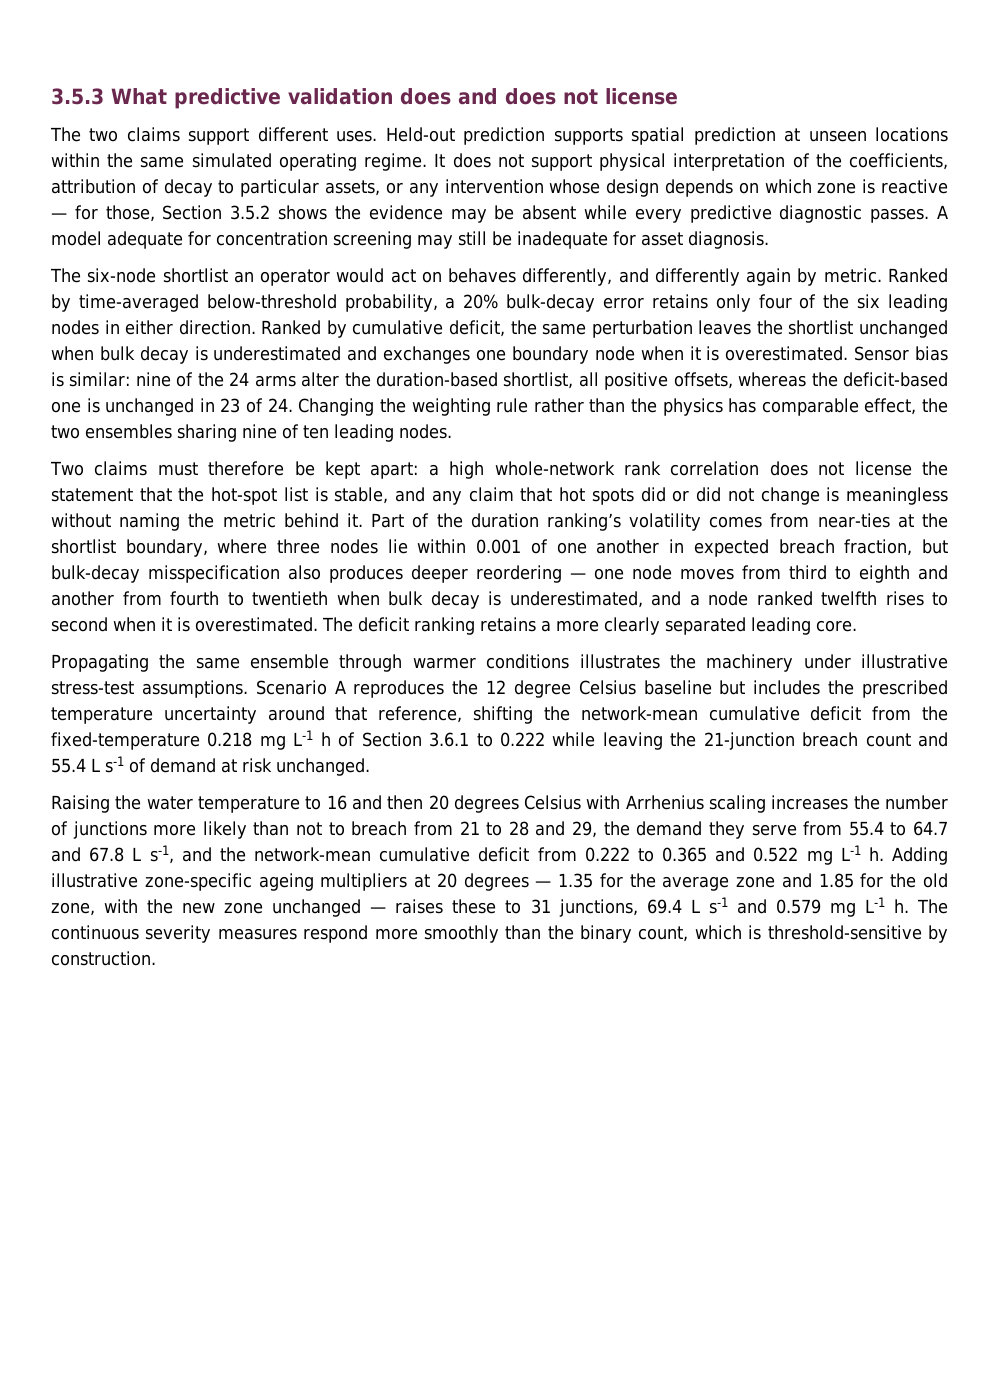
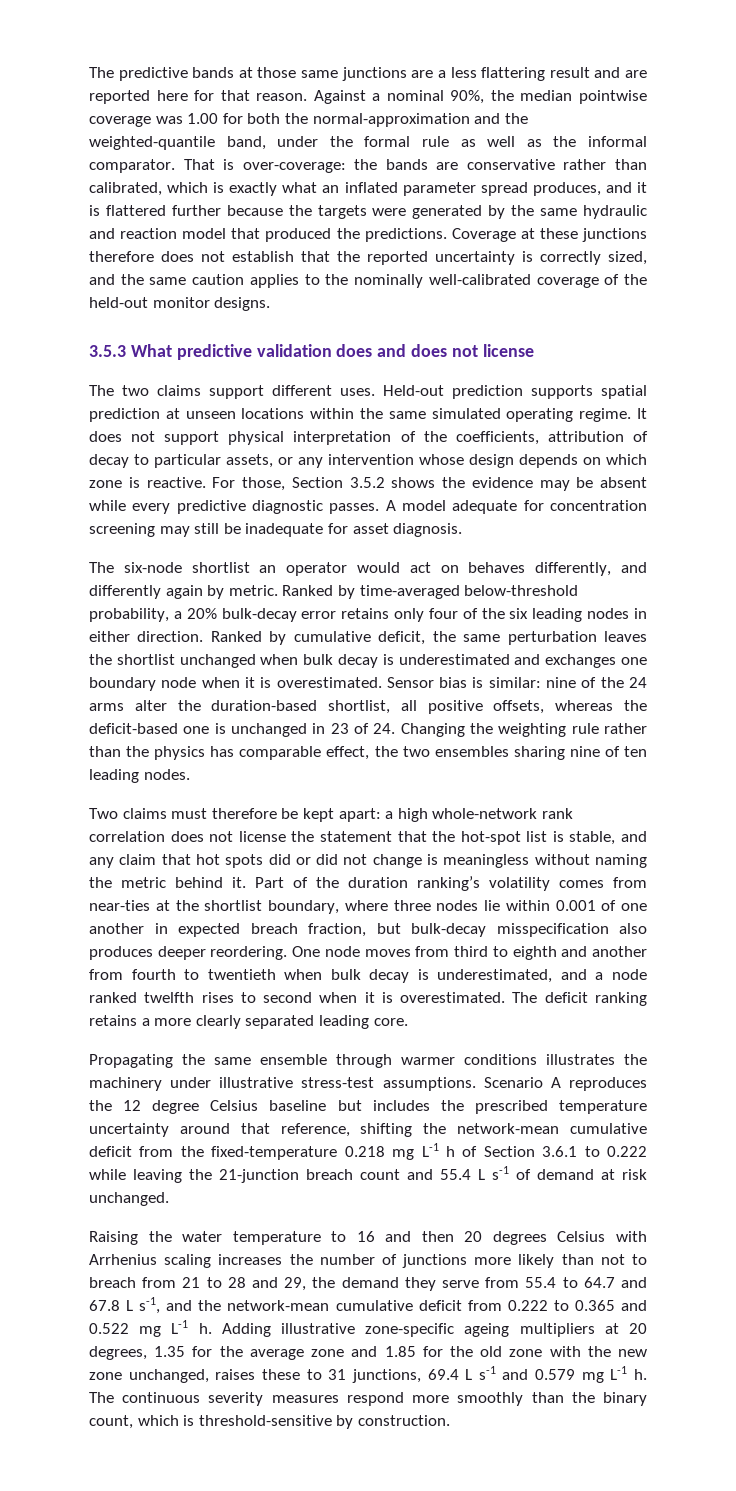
+ The predictive bands at those same junctions are a less flattering result and are reported here for that reason. Against a nominal 90%, the median pointwise coverage was 1.00 for both the normal-approximation and the weighted-quantile band, under the formal rule as well as the informal comparator. That is over-coverage: the bands are conservative rather than calibrated, which is exactly what an inflated parameter spread produces, and it is flattered further because the targets were generated by the same hydraulic and reaction model that produced the predictions. Coverage at these junctions therefore does not establish that the reported uncertainty is correctly sized, and the same caution applies to the nominally well-calibrated coverage of the held-out monitor designs.
- It does not support physical interpretation of the coefficients, attribution of decay to particular assets, or any intervention whose design depends on which zone is reactive — for those, Section 3.5.2 shows the evidence may be absent while every predictive diagnostic passes.
+ It does not support physical interpretation of the coefficients, attribution of decay to particular assets, or any intervention whose design depends on which zone is reactive. For those, Section 3.5.2 shows the evidence may be absent while every predictive diagnostic passes.
- Part of the duration ranking’s volatility comes from near-ties at the shortlist boundary, where three nodes lie within 0.001 of one another in expected breach fraction, but bulk-decay misspecification also produces deeper reordering — one node moves from third to eighth and another from fourth to twentieth when bulk decay is underestimated, and a node ranked twelfth rises to second when it is overestimated.
+ Part of the duration ranking’s volatility comes from near-ties at the shortlist boundary, where three nodes lie within 0.001 of one another in expected breach fraction, but bulk-decay misspecification also produces deeper reordering. One node moves from third to eighth and another from fourth to twentieth when bulk decay is underestimated, and a node ranked twelfth rises to second when it is overestimated.
- Adding illustrative zone-specific ageing multipliers at 20 degrees — 1.35 for the average zone and 1.85 for the old zone, with the new zone unchanged — raises these to 31 junctions, 69.4 L s-1 and 0.579 mg L-1 h.
+ Adding illustrative zone-specific ageing multipliers at 20 degrees, 1.35 for the average zone and 1.85 for the old zone with the new zone unchanged, raises these to 31 junctions, 69.4 L s-1 and 0.579 mg L-1 h.

